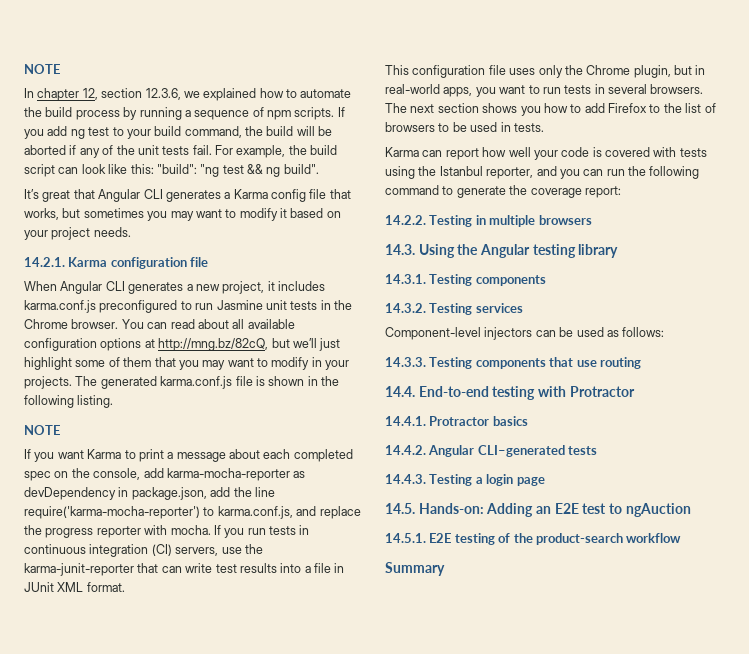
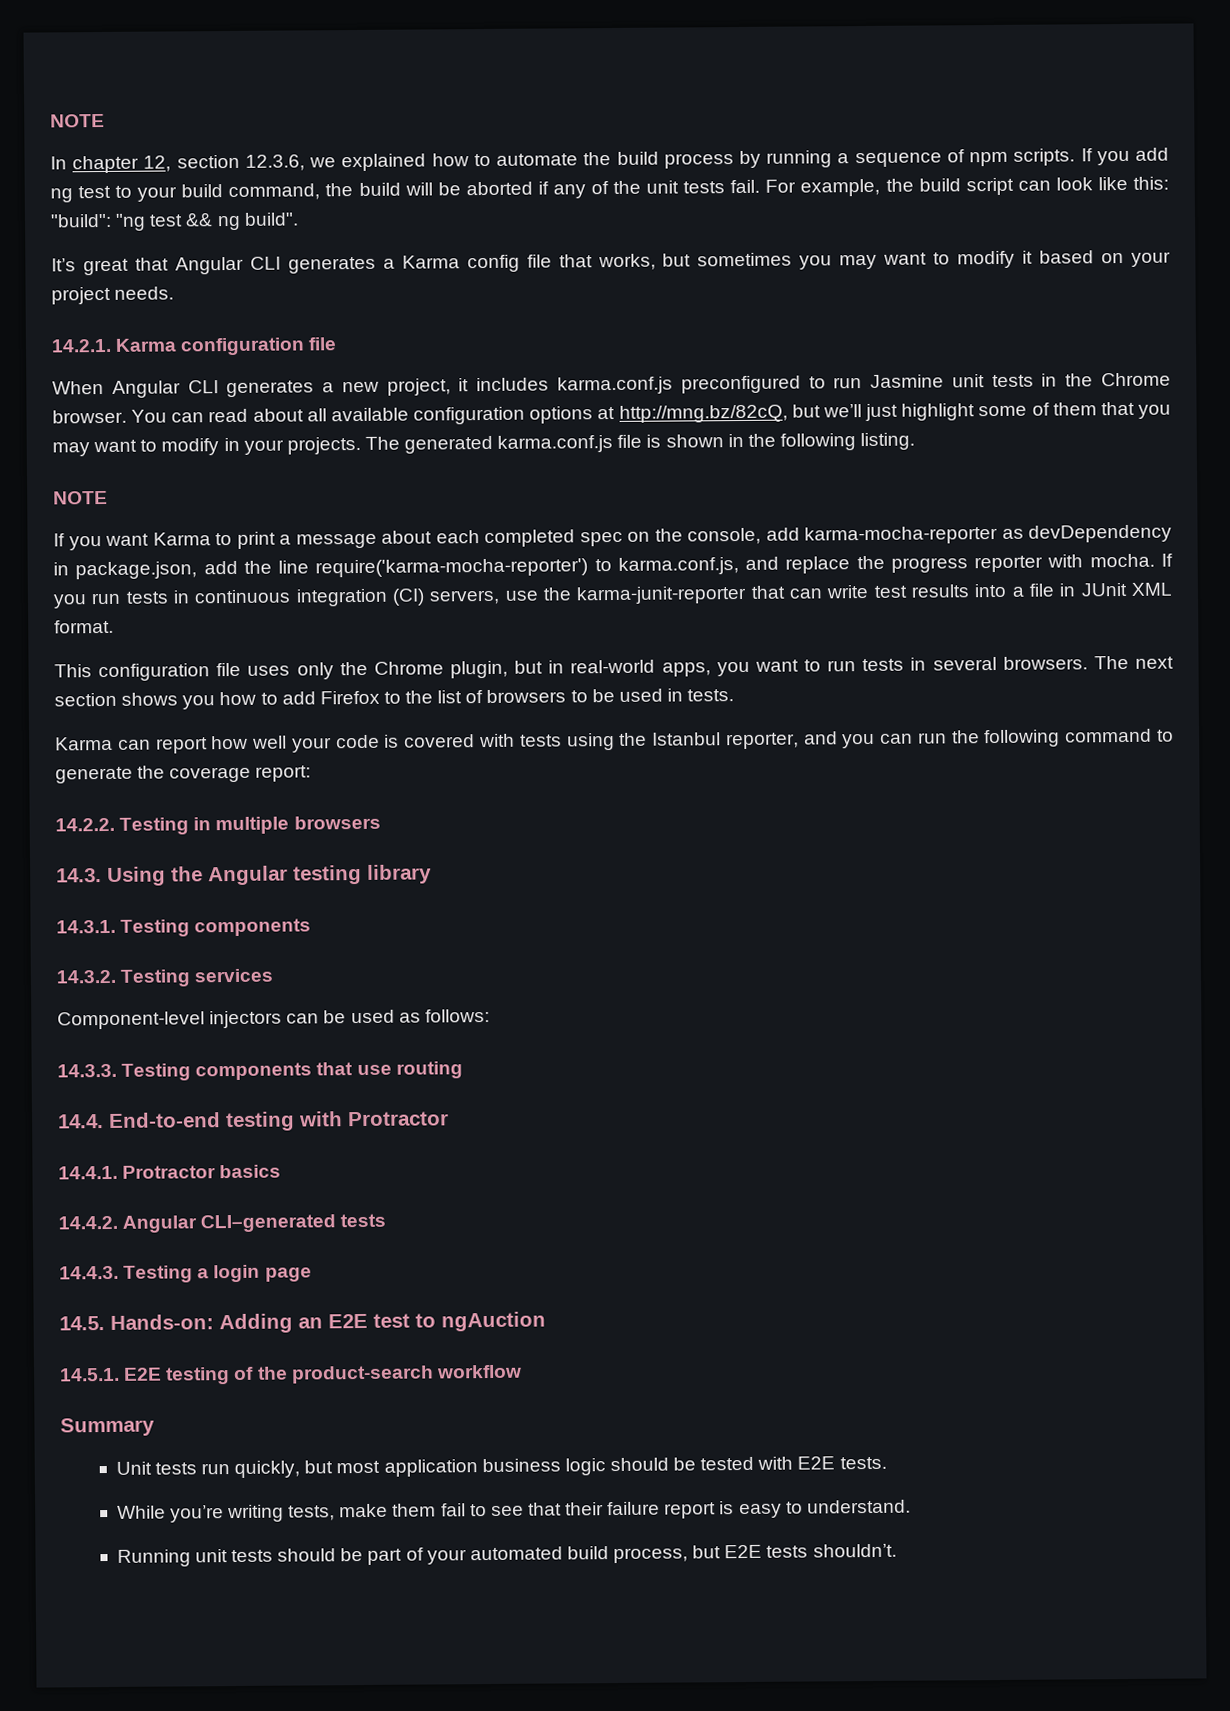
+ Unit tests run quickly, but most application business logic should be tested with E2E tests.
+ While you’re writing tests, make them fail to see that their failure report is easy to understand.
+ Running unit tests should be part of your automated build process, but E2E tests shouldn’t.

